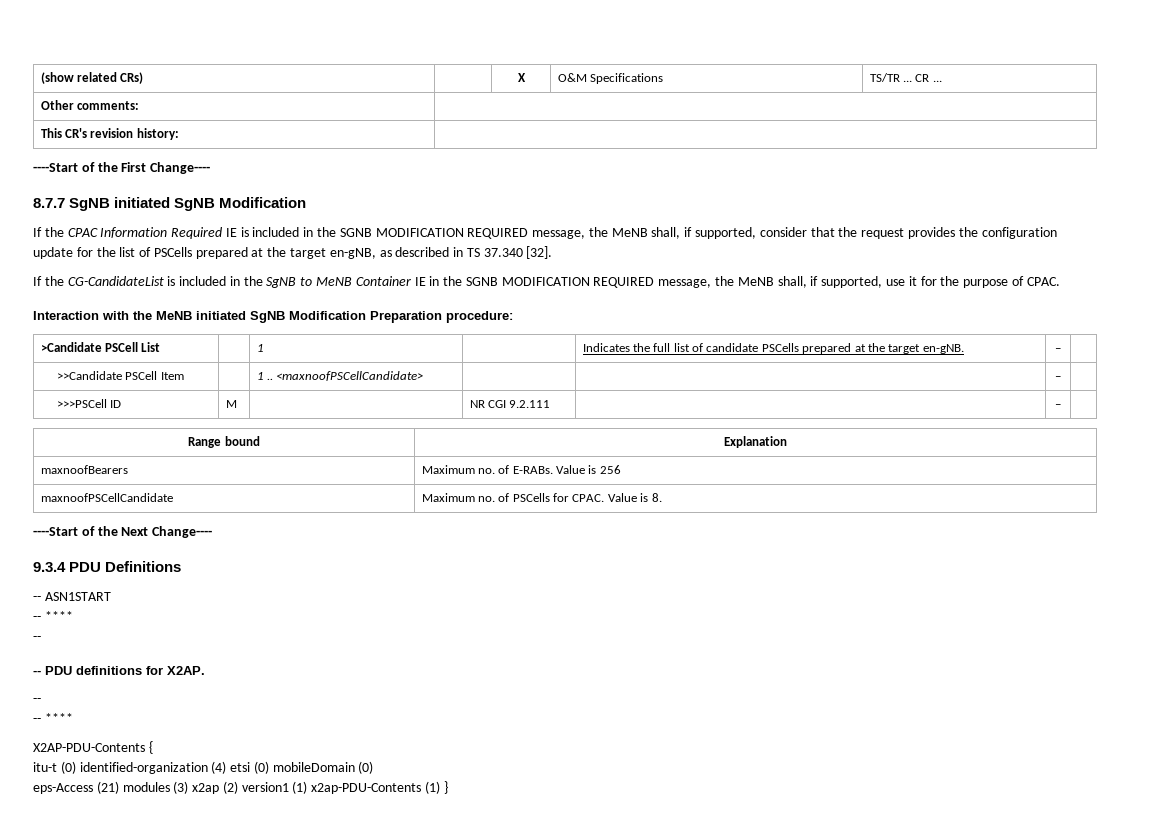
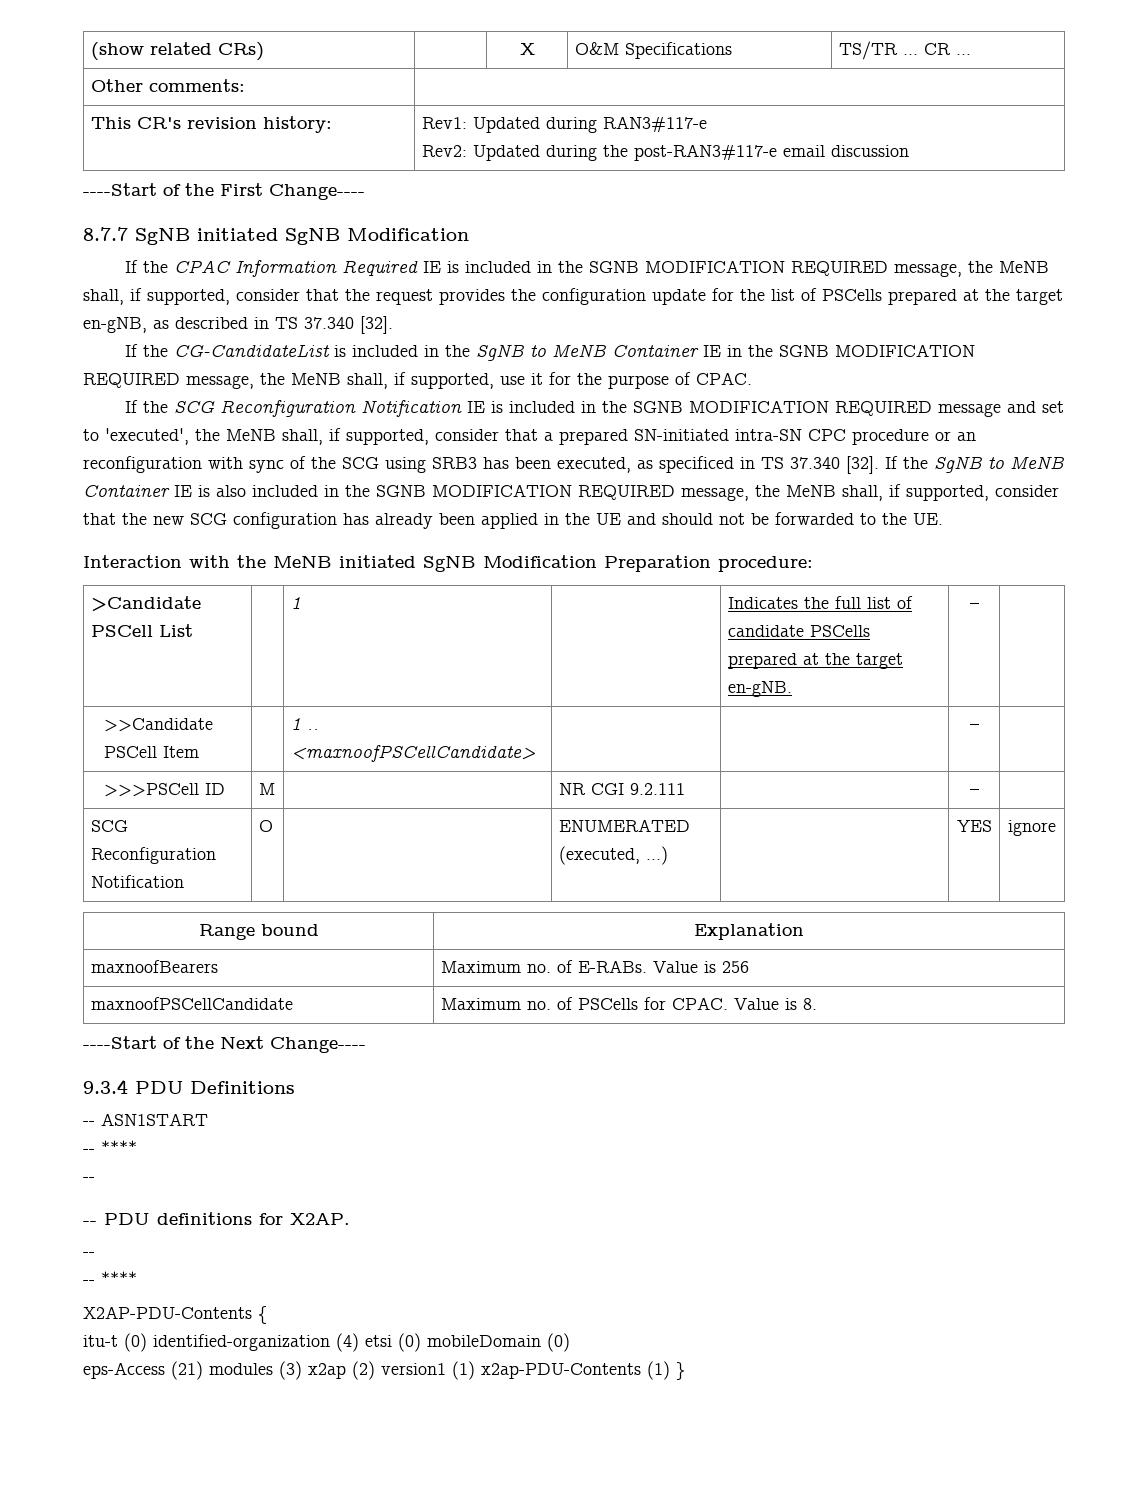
- This CR's revision history: |
+ This CR's revision history: | Rev1: Updated during RAN3#117-e
+ Rev2: Updated during the post-RAN3#117-e email discussion
+ If the SCG Reconfiguration Notification IE is included in the SGNB MODIFICATION REQUIRED message and set to 'executed', the MeNB shall, if supported, consider that a prepared SN-initiated intra-SN CPC procedure or an reconfiguration with sync of the SCG using SRB3 has been executed, as specificed in TS 37.340 [32]. If the SgNB to MeNB Container IE is also included in the SGNB MODIFICATION REQUIRED message, the MeNB shall, if supported, consider that the new SCG configuration has already been applied in the UE and should not be forwarded to the UE.
+ SCG Reconfiguration Notification | O | | ENUMERATED (executed, ...) | | YES | ignore

